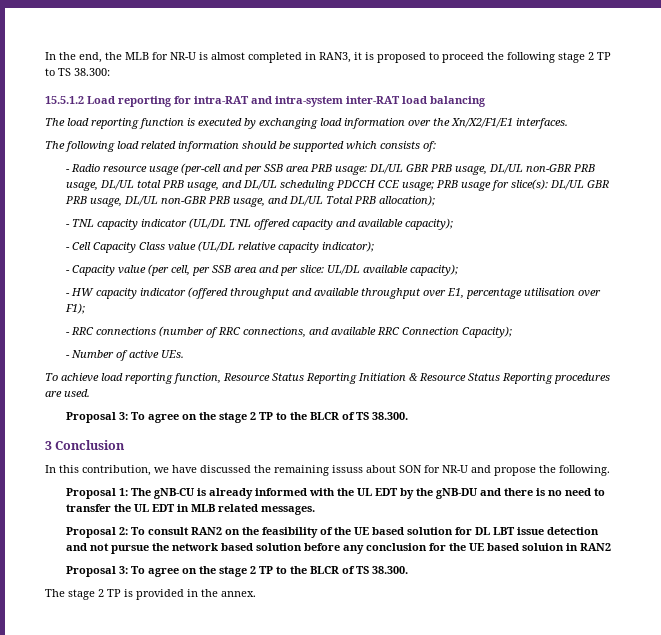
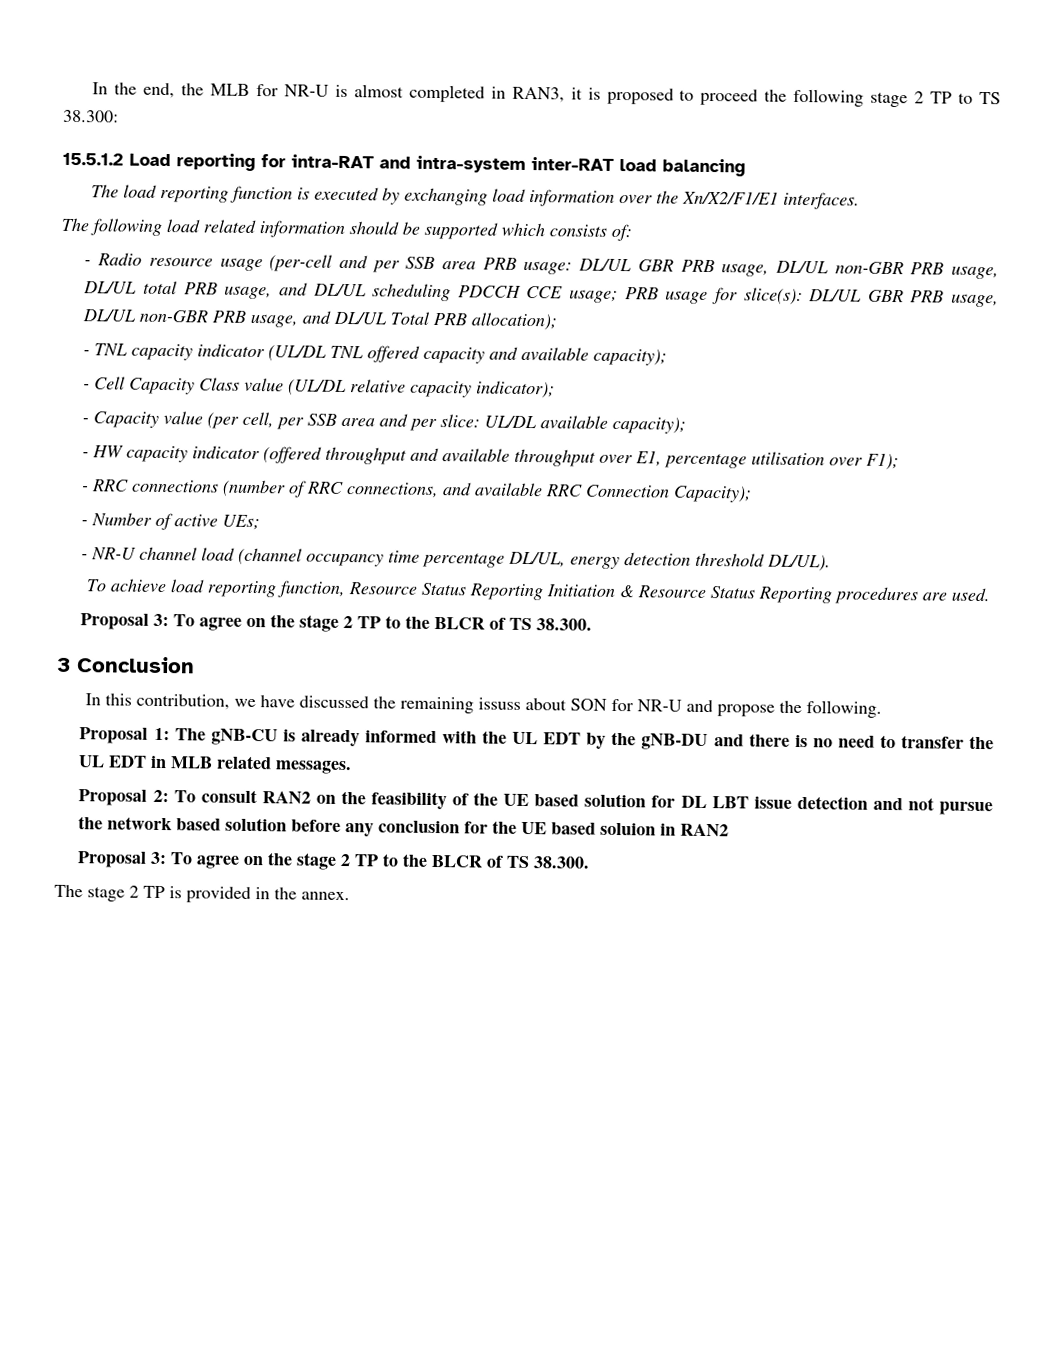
- - Number of active UEs.
+ - Number of active UEs;
+ - NR-U channel load (channel occupancy time percentage DL/UL, energy detection threshold DL/UL).

